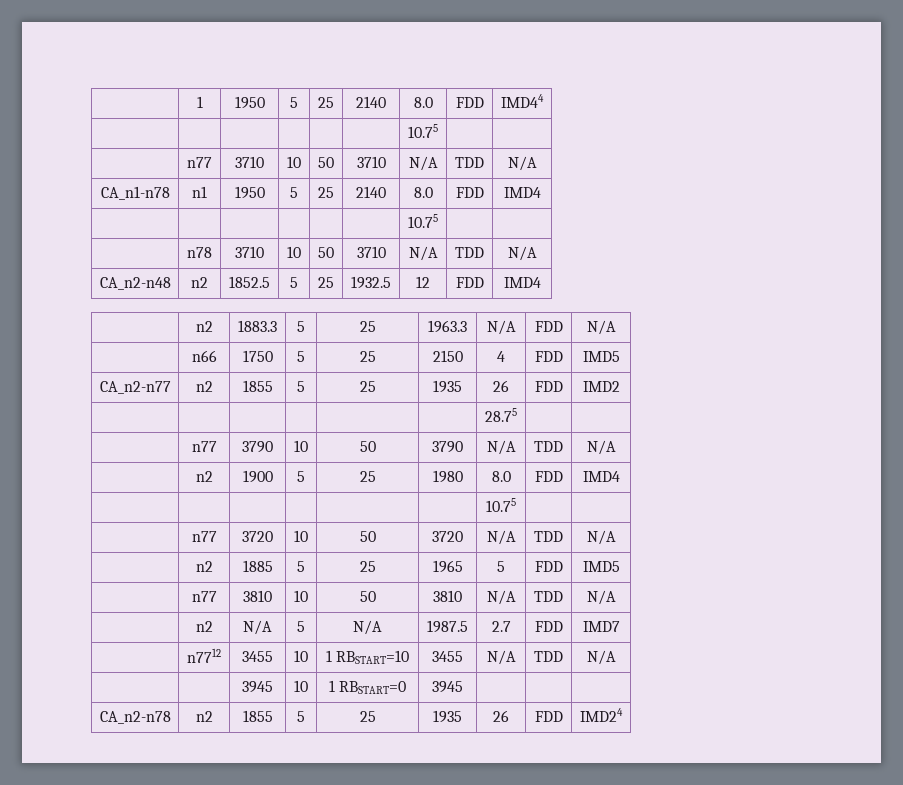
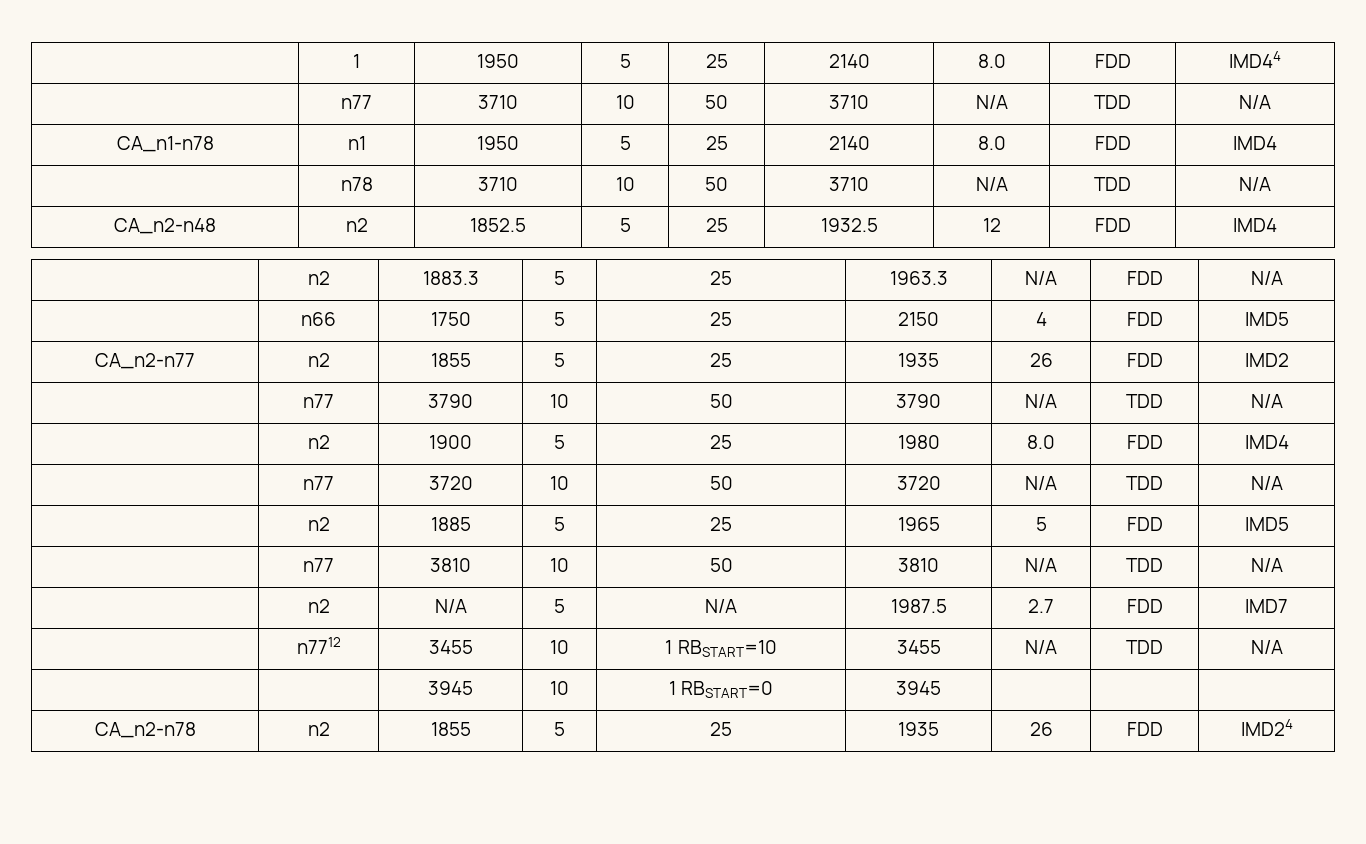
  | 1 | 1950 | 5 | 25 | 2140 | 8.0 | FDD | IMD44
- | | | | | | 10.75 | |
  CA_n1-n78 | n1 | 1950 | 5 | 25 | 2140 | 8.0 | FDD | IMD4
- | | | | | | 10.75 | |
- | | | | | | 28.75 | |
  | n2 | 1900 | 5 | 25 | 1980 | 8.0 | FDD | IMD4
- | | | | | | 10.75 | |

